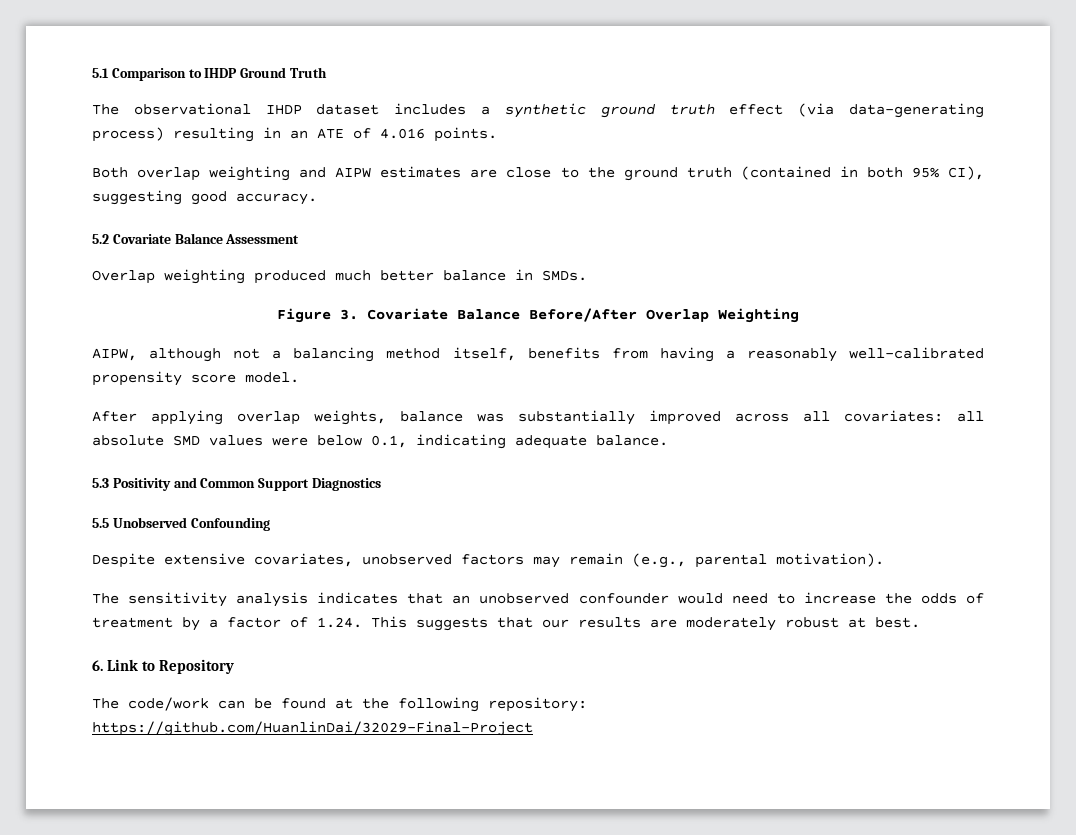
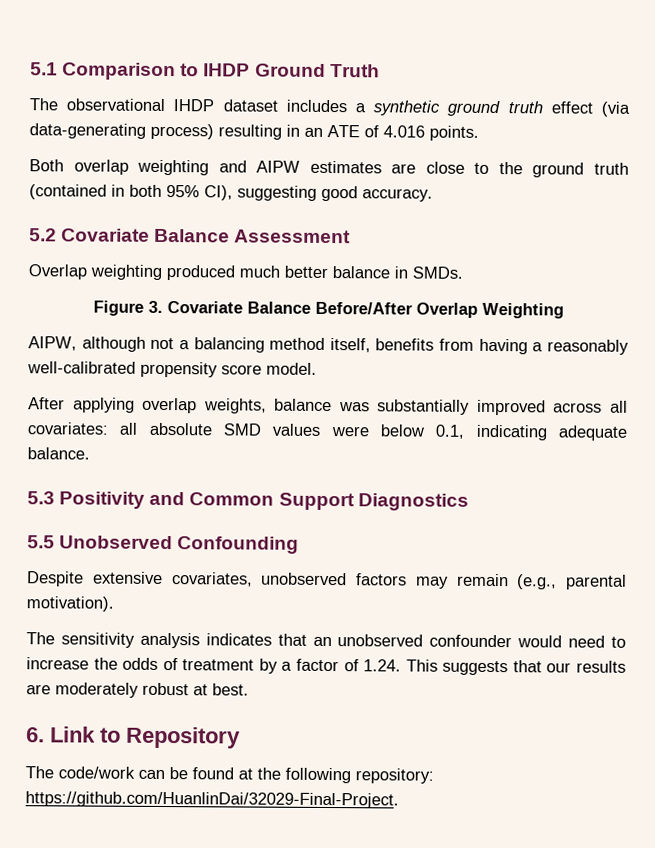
- The code/work can be found at the following repository: https://github.com/HuanlinDai/32029-Final-Project
+ The code/work can be found at the following repository: https://github.com/HuanlinDai/32029-Final-Project.

